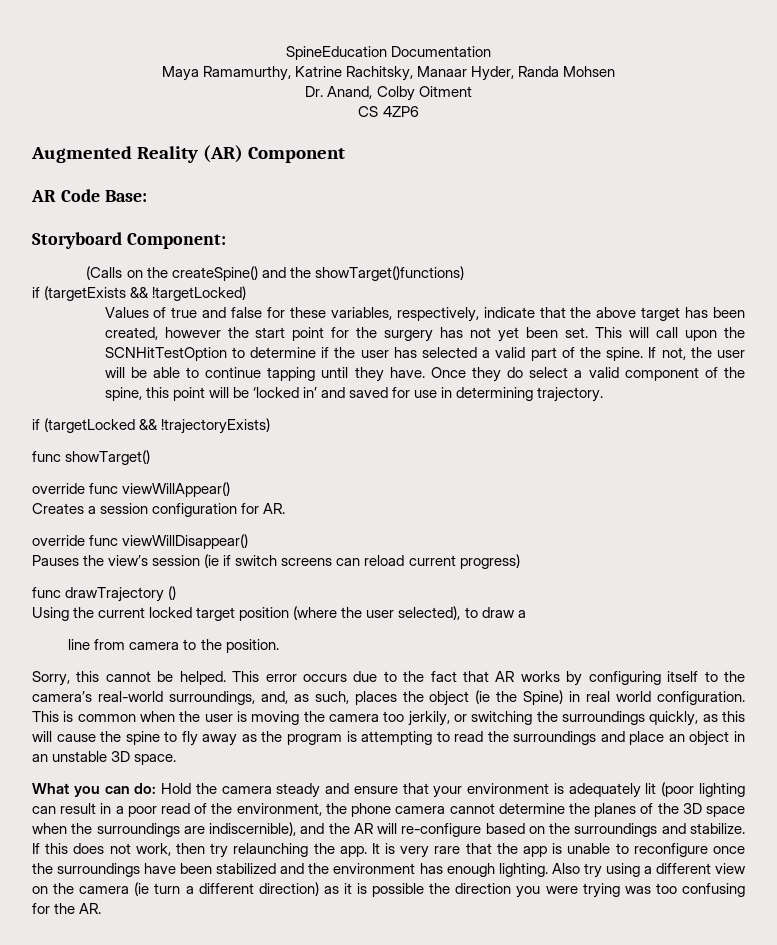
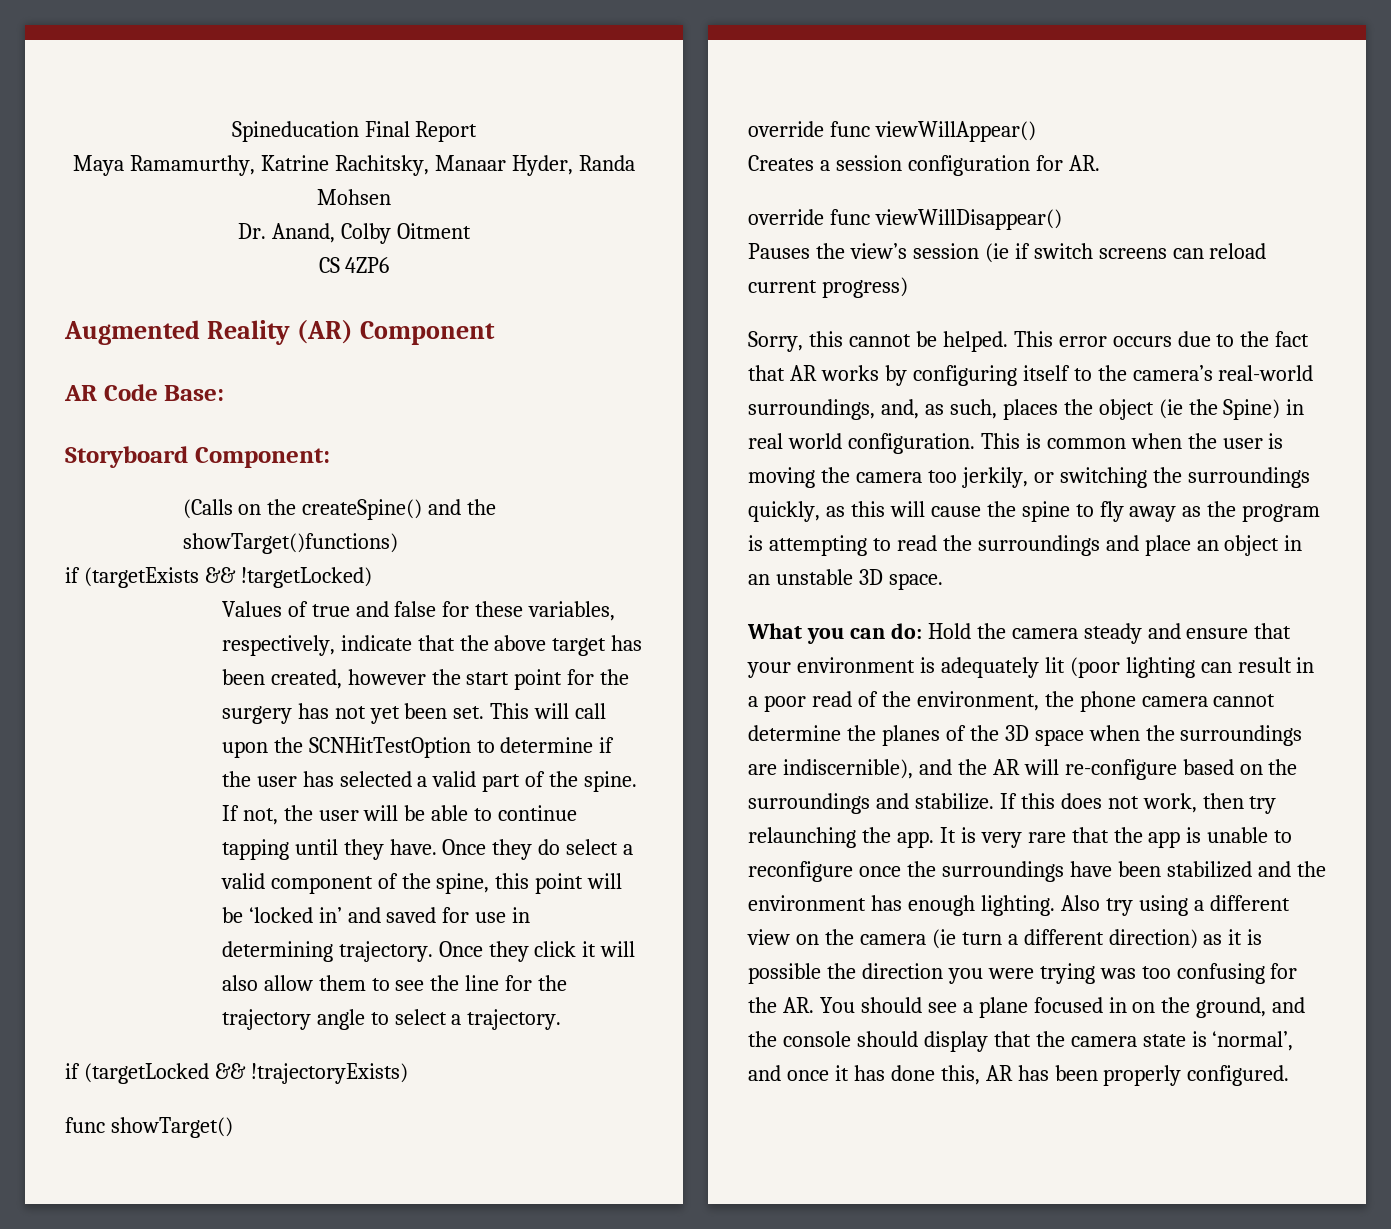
- SpineEducation Documentation
+ Spineducation Final Report
+ Once they click it will also allow them to see the line for the trajectory angle to select a trajectory.
- func drawTrajectory ()
- Using the current locked target position (where the user selected), to draw a
- line from camera to the position.
- Also try using a different view on the camera (ie turn a different direction) as it is possible the direction you were trying was too confusing for the AR.
+ Also try using a different view on the camera (ie turn a different direction) as it is possible the direction you were trying was too confusing for the AR. You should see a plane focused in on the ground, and the console should display that the camera state is ‘normal’, and once it has done this, AR has been properly configured.

